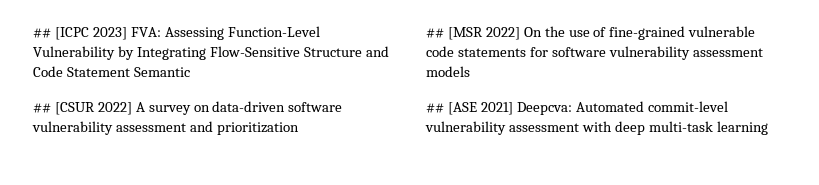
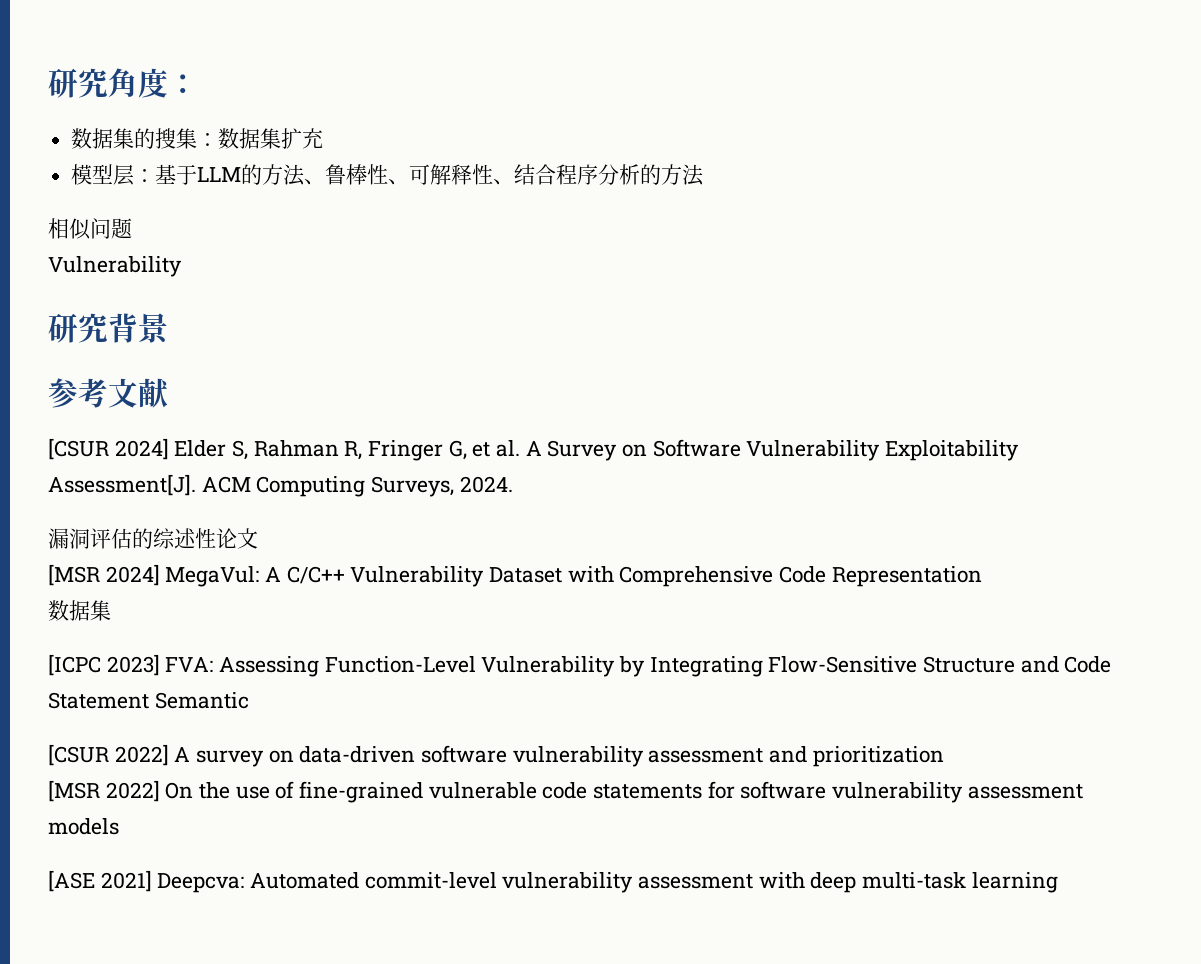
- ## [ICPC 2023] FVA: Assessing Function-Level Vulnerability by Integrating Flow-Sensitive Structure and Code Statement Semantic
+ 研究角度：
+ 数据集的搜集：数据集扩充
+ 模型层：基于LLM的方法、鲁棒性、可解释性、结合程序分析的方法
+ 相似问题
+ Vulnerability
+ 研究背景
+ 参考文献
+ [CSUR 2024] Elder S, Rahman R, Fringer G, et al. A Survey on Software Vulnerability Exploitability Assessment[J]. ACM Computing Surveys, 2024.
+ 漏洞评估的综述性论文
+ [MSR 2024] MegaVul: A C/C++ Vulnerability Dataset with Comprehensive Code Representation
+ 数据集
+ [ICPC 2023] FVA: Assessing Function-Level Vulnerability by Integrating Flow-Sensitive Structure and Code Statement Semantic
- ## [CSUR 2022] A survey on data-driven software vulnerability assessment and prioritization
+ [CSUR 2022] A survey on data-driven software vulnerability assessment and prioritization
- ## [MSR 2022] On the use of fine-grained vulnerable code statements for software vulnerability assessment models
+ [MSR 2022] On the use of fine-grained vulnerable code statements for software vulnerability assessment models
- ## [ASE 2021] Deepcva: Automated commit-level vulnerability assessment with deep multi-task learning
+ [ASE 2021] Deepcva: Automated commit-level vulnerability assessment with deep multi-task learning

